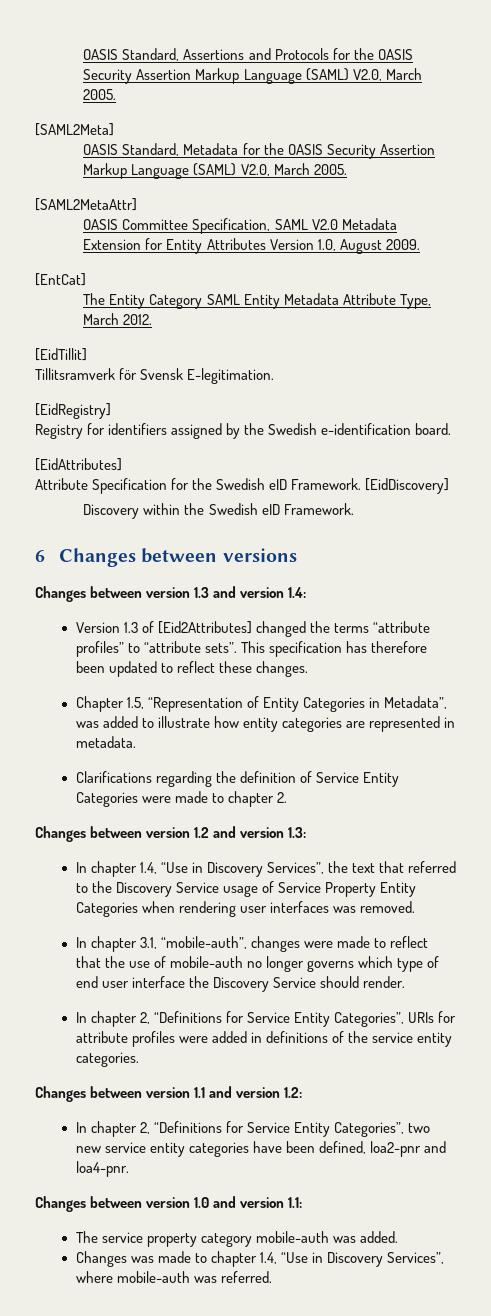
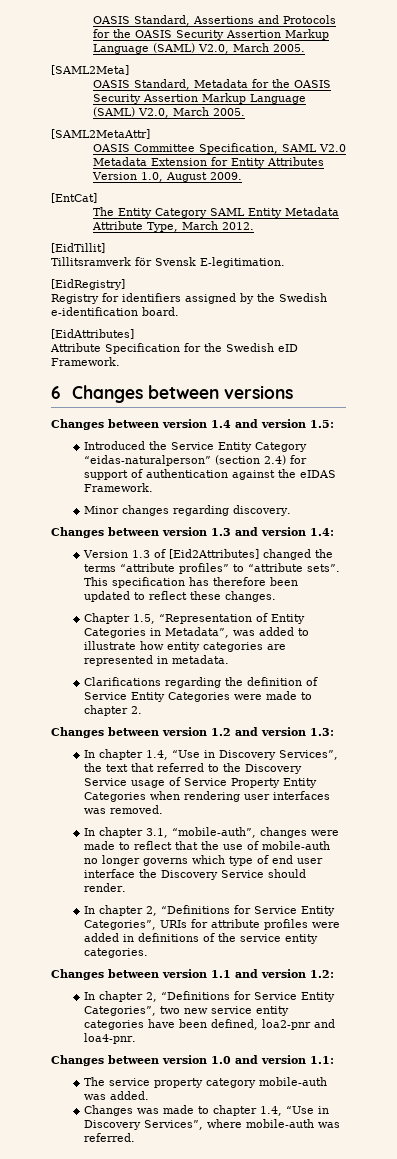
- Attribute Specification for the Swedish eID Framework. [EidDiscovery]
- Discovery within the Swedish eID Framework.
+ Attribute Specification for the Swedish eID Framework.
  6 Changes between versions
+ Changes between version 1.4 and version 1.5:
+ Introduced the Service Entity Category “eidas-naturalperson” (section 2.4) for support of authentication against the eIDAS Framework.
+ Minor changes regarding discovery.

